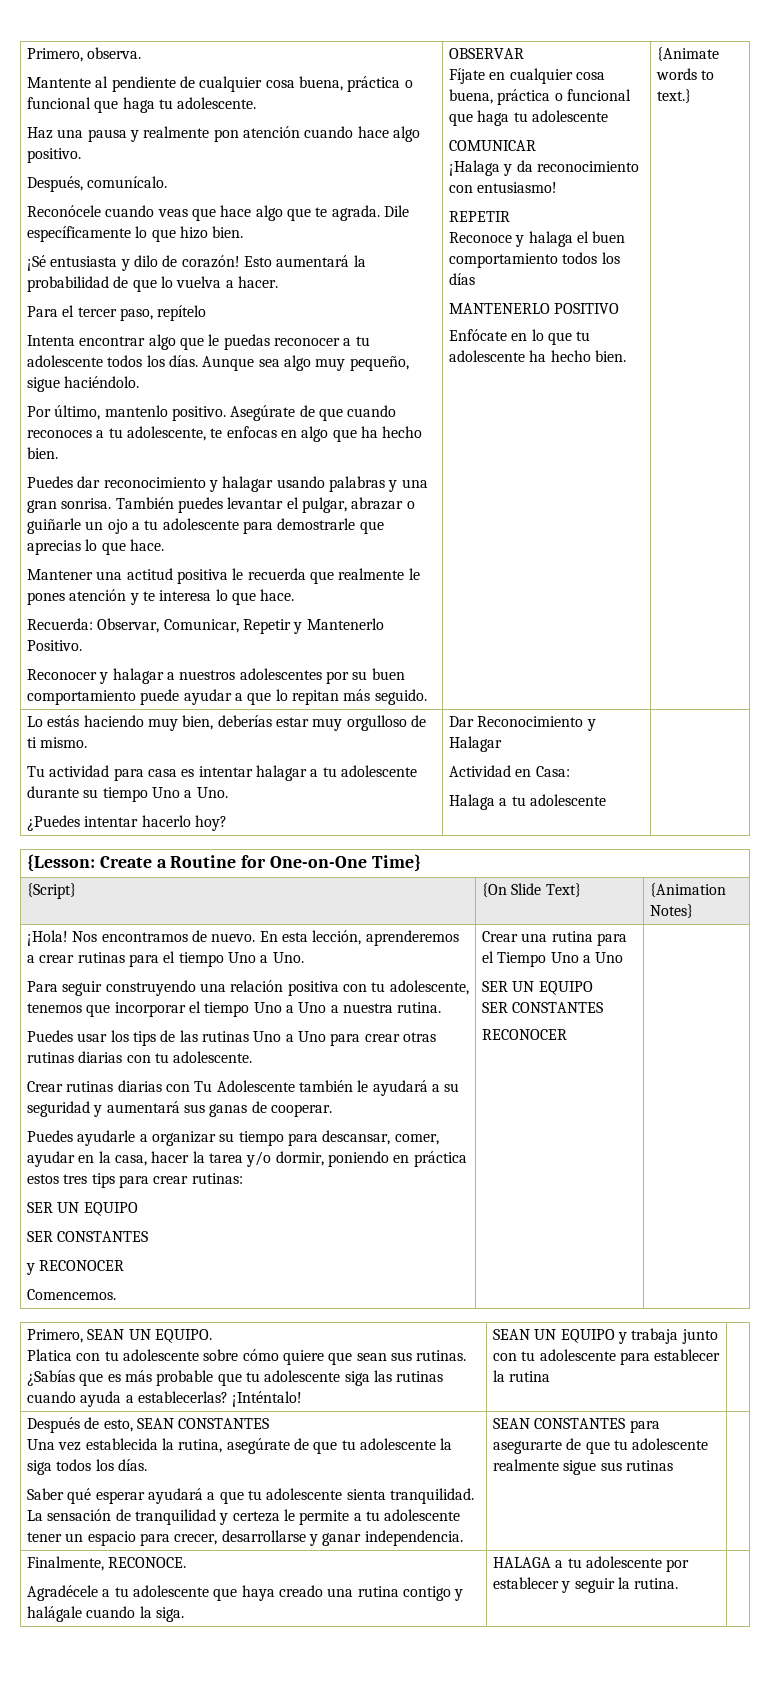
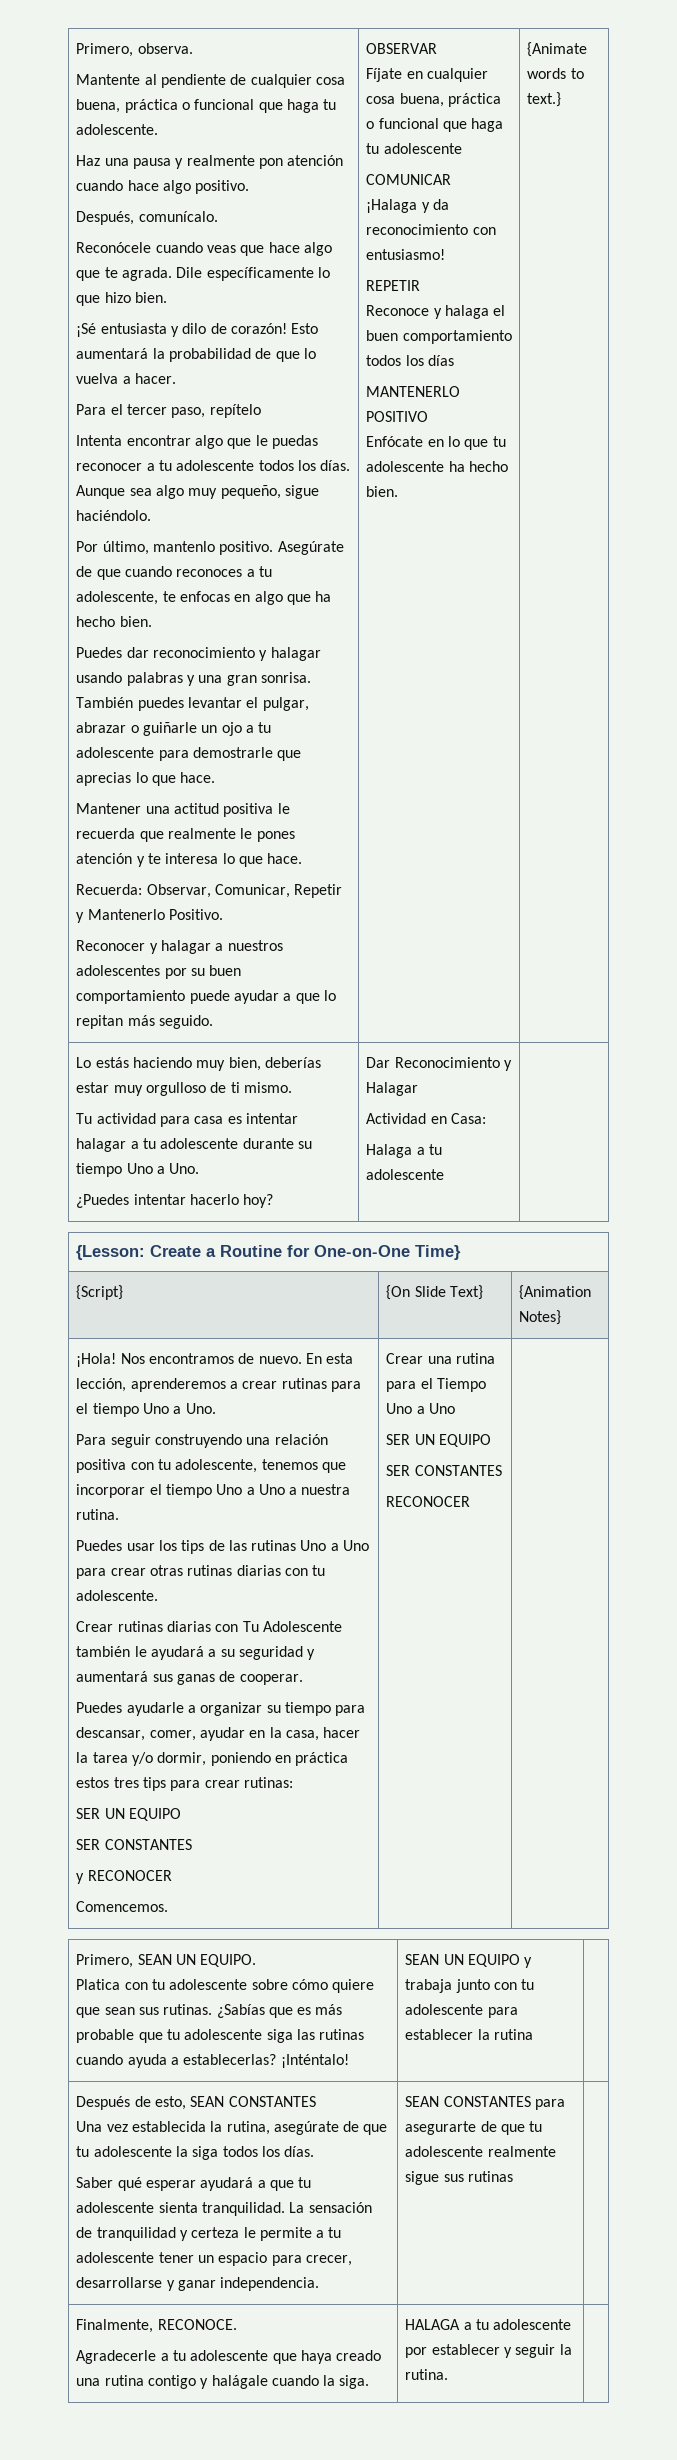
  Finalmente, RECONOCE.
- Agradécele a tu adolescente que haya creado una rutina contigo y halágale cuando la siga. | HALAGA a tu adolescente por establecer y seguir la rutina. |
+ Agradecerle a tu adolescente que haya creado una rutina contigo y halágale cuando la siga. | HALAGA a tu adolescente por establecer y seguir la rutina. |

